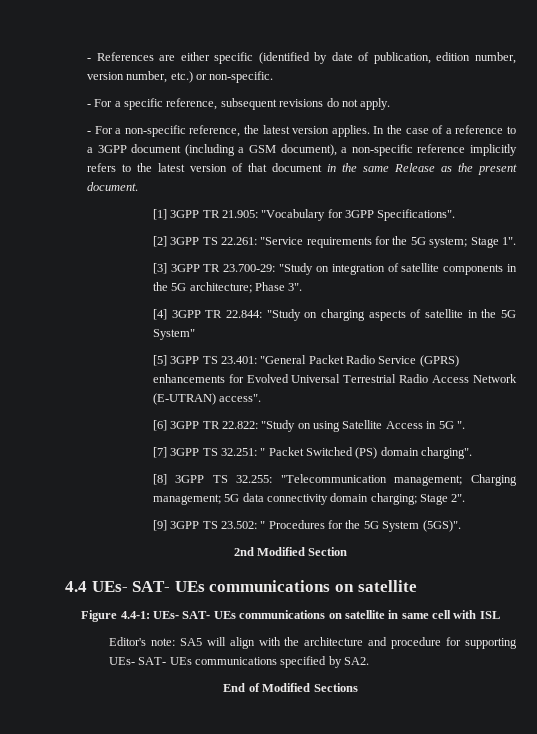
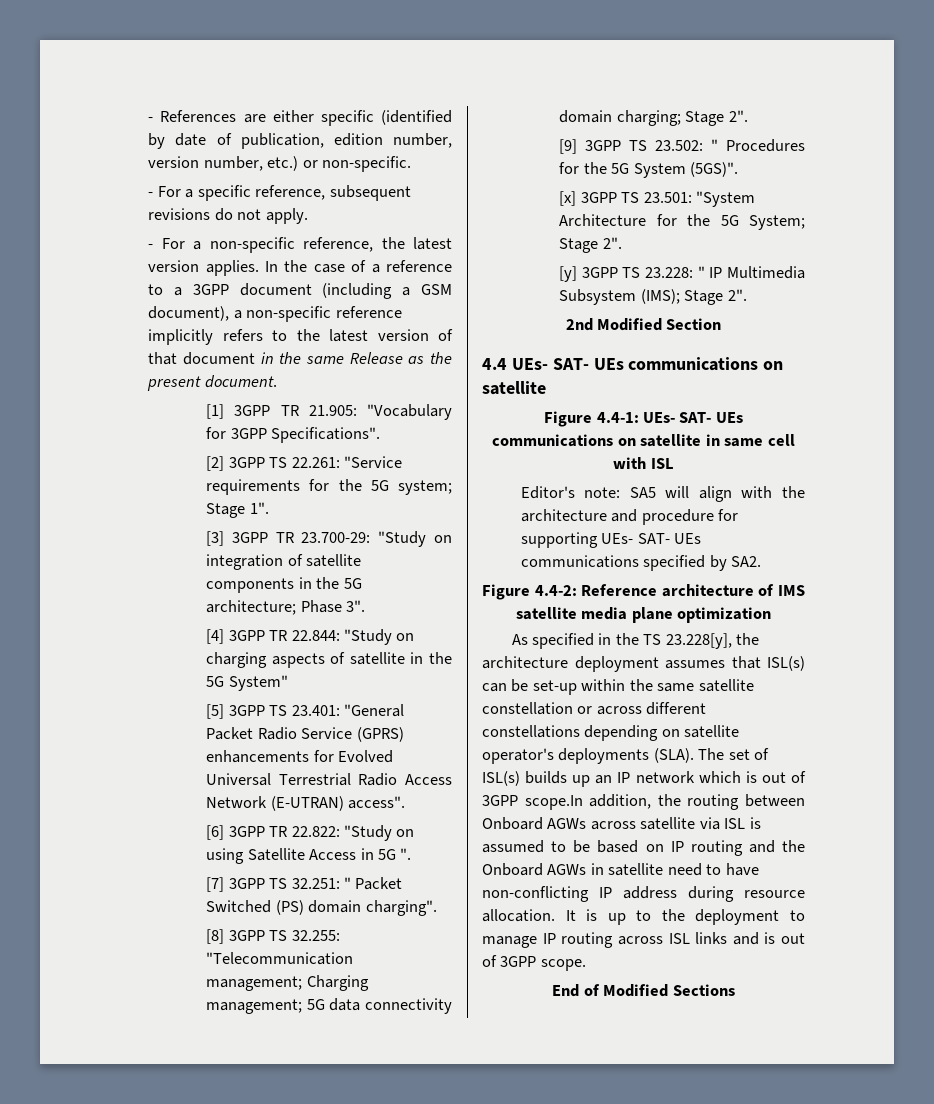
+ [x] 3GPP TS 23.501: "System Architecture for the 5G System; Stage 2".
+ [y] 3GPP TS 23.228: " IP Multimedia Subsystem (IMS); Stage 2".
+ Figure 4.4-2: Reference architecture of IMS satellite media plane optimization
+ As specified in the TS 23.228[y], the architecture deployment assumes that ISL(s) can be set-up within the same satellite constellation or across different constellations depending on satellite operator's deployments (SLA). The set of ISL(s) builds up an IP network which is out of 3GPP scope.In addition, the routing between Onboard AGWs across satellite via ISL is assumed to be based on IP routing and the Onboard AGWs in satellite need to have non-conflicting IP address during resource allocation. It is up to the deployment to manage IP routing across ISL links and is out of 3GPP scope.

